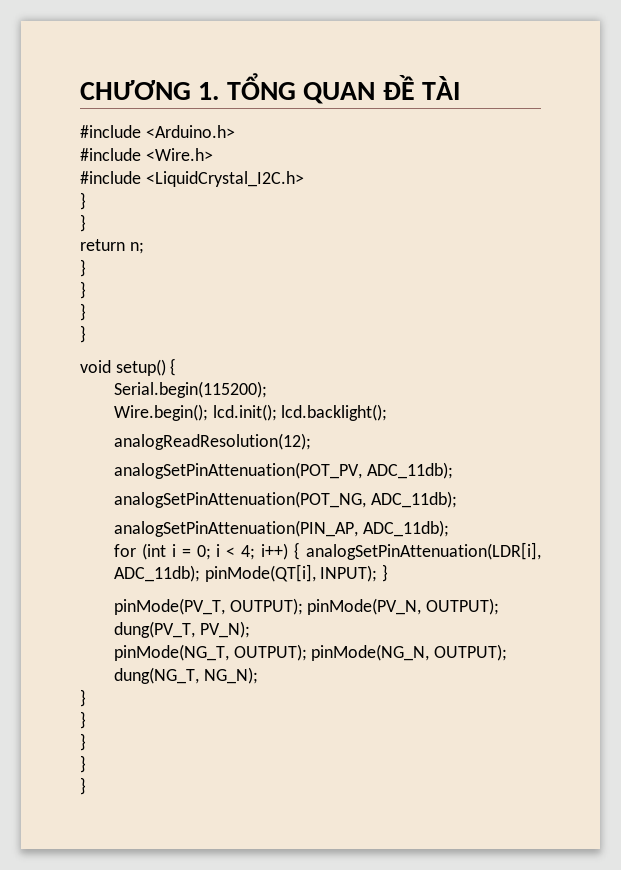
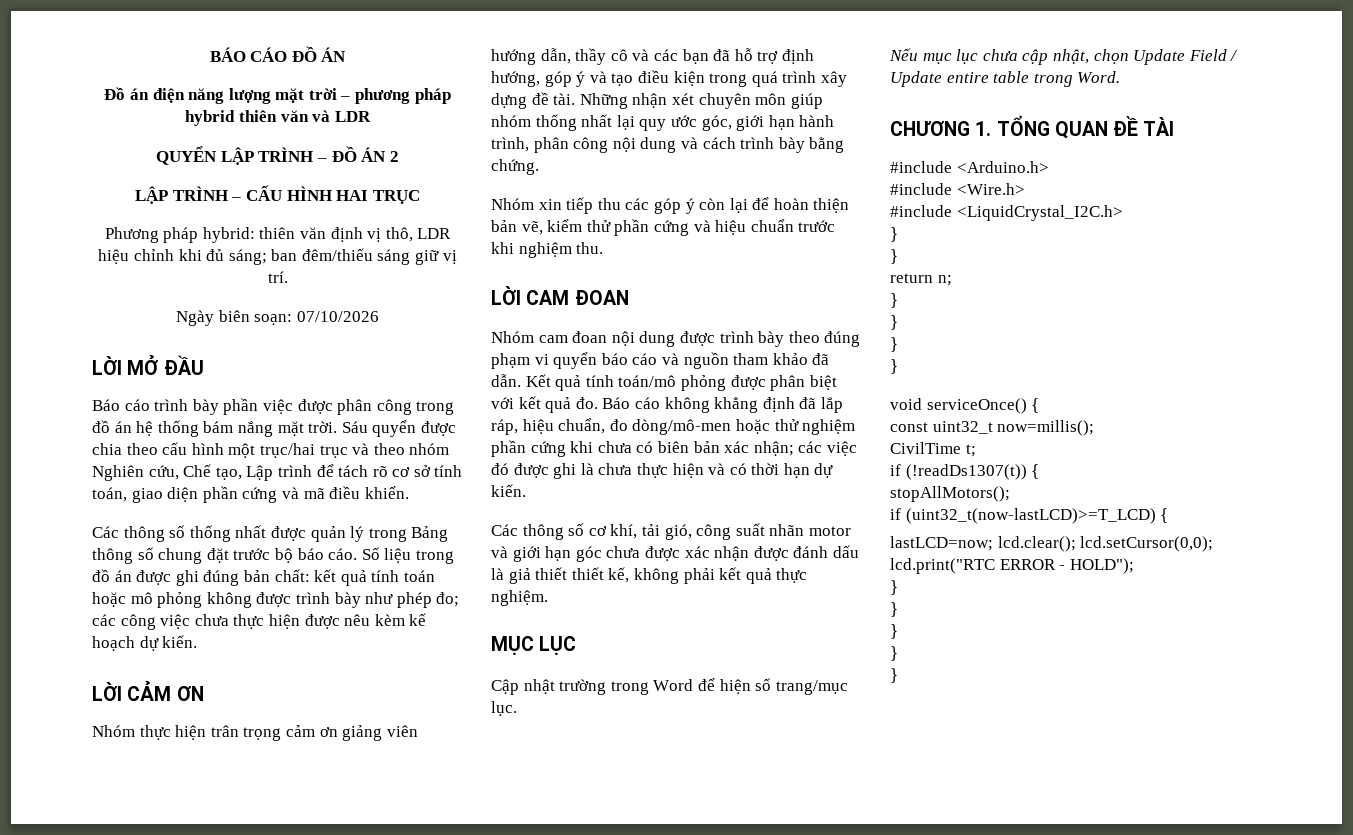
+ BÁO CÁO ĐỒ ÁN
+ Đồ án điện năng lượng mặt trời – phương pháp hybrid thiên văn và LDR
+ QUYỂN LẬP TRÌNH – ĐỒ ÁN 2
+ LẬP TRÌNH – CẤU HÌNH HAI TRỤC
+ Phương pháp hybrid: thiên văn định vị thô, LDR hiệu chỉnh khi đủ sáng; ban đêm/thiếu sáng giữ vị trí.
+ Ngày biên soạn: 07/10/2026
+ LỜI MỞ ĐẦU
+ Báo cáo trình bày phần việc được phân công trong đồ án hệ thống bám nắng mặt trời. Sáu quyển được chia theo cấu hình một trục/hai trục và theo nhóm Nghiên cứu, Chế tạo, Lập trình để tách rõ cơ sở tính toán, giao diện phần cứng và mã điều khiển.
+ Các thông số thống nhất được quản lý trong Bảng thông số chung đặt trước bộ báo cáo. Số liệu trong đồ án được ghi đúng bản chất: kết quả tính toán hoặc mô phỏng không được trình bày như phép đo; các công việc chưa thực hiện được nêu kèm kế hoạch dự kiến.
+ LỜI CẢM ƠN
+ Nhóm thực hiện trân trọng cảm ơn giảng viên hướng dẫn, thầy cô và các bạn đã hỗ trợ định hướng, góp ý và tạo điều kiện trong quá trình xây dựng đề tài. Những nhận xét chuyên môn giúp nhóm thống nhất lại quy ước góc, giới hạn hành trình, phân công nội dung và cách trình bày bằng chứng.
+ Nhóm xin tiếp thu các góp ý còn lại để hoàn thiện bản vẽ, kiểm thử phần cứng và hiệu chuẩn trước khi nghiệm thu.
+ LỜI CAM ĐOAN
+ Nhóm cam đoan nội dung được trình bày theo đúng phạm vi quyển báo cáo và nguồn tham khảo đã dẫn. Kết quả tính toán/mô phỏng được phân biệt với kết quả đo. Báo cáo không khẳng định đã lắp ráp, hiệu chuẩn, đo dòng/mô-men hoặc thử nghiệm phần cứng khi chưa có biên bản xác nhận; các việc đó được ghi là chưa thực hiện và có thời hạn dự kiến.
+ Các thông số cơ khí, tải gió, công suất nhãn motor và giới hạn góc chưa được xác nhận được đánh dấu là giả thiết thiết kế, không phải kết quả thực nghiệm.
+ MỤC LỤC
+ Cập nhật trường trong Word để hiện số trang/mục lục.
+ Nếu mục lục chưa cập nhật, chọn Update Field / Update entire table trong Word.
- void setup() {
- Serial.begin(115200);
- Wire.begin(); lcd.init(); lcd.backlight();
- analogReadResolution(12);
- analogSetPinAttenuation(POT_PV, ADC_11db);
- analogSetPinAttenuation(POT_NG, ADC_11db);
- analogSetPinAttenuation(PIN_AP, ADC_11db);
- for (int i = 0; i < 4; i++) { analogSetPinAttenuation(LDR[i], ADC_11db); pinMode(QT[i], INPUT); }
- pinMode(PV_T, OUTPUT); pinMode(PV_N, OUTPUT); dung(PV_T, PV_N);
- pinMode(NG_T, OUTPUT); pinMode(NG_N, OUTPUT); dung(NG_T, NG_N);
+ void serviceOnce() {
+ const uint32_t now=millis();
+ CivilTime t;
+ if (!readDs1307(t)) {
+ stopAllMotors();
+ if (uint32_t(now-lastLCD)>=T_LCD) {
+ lastLCD=now; lcd.clear(); lcd.setCursor(0,0); lcd.print("RTC ERROR - HOLD");

